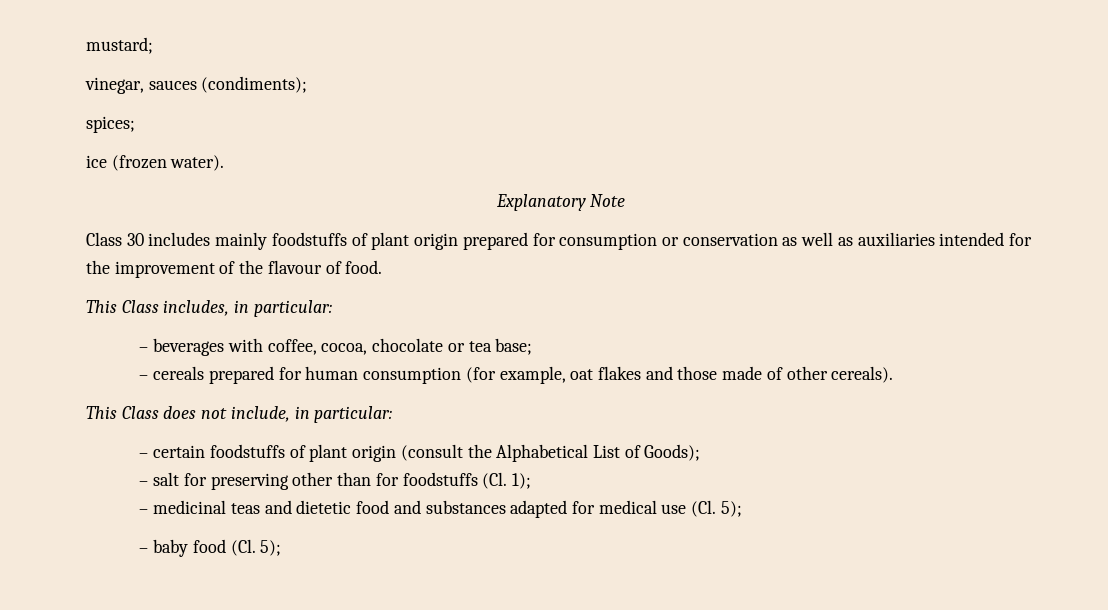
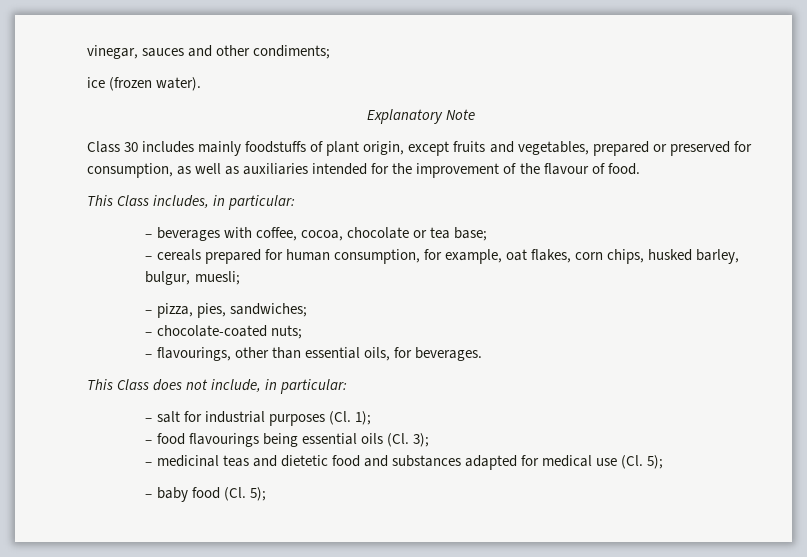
- mustard;
- vinegar, sauces (condiments);
- spices;
+ vinegar, sauces and other condiments;
- Class 30 includes mainly foodstuffs of plant origin prepared for consumption or conservation as well as auxiliaries intended for the improvement of the flavour of food.
+ Class 30 includes mainly foodstuffs of plant origin, except fruits and vegetables, prepared or preserved for consumption, as well as auxiliaries intended for the improvement of the flavour of food.
- – cereals prepared for human consumption (for example, oat flakes and those made of other cereals).
+ – cereals prepared for human consumption, for example, oat flakes, corn chips, husked barley, bulgur, muesli;
+ – pizza, pies, sandwiches;
+ – chocolate-coated nuts;
+ – flavourings, other than essential oils, for beverages.
- – certain foodstuffs of plant origin (consult the Alphabetical List of Goods);
- – salt for preserving other than for foodstuffs (Cl. 1);
+ – salt for industrial purposes (Cl. 1);
+ – food flavourings being essential oils (Cl. 3);

